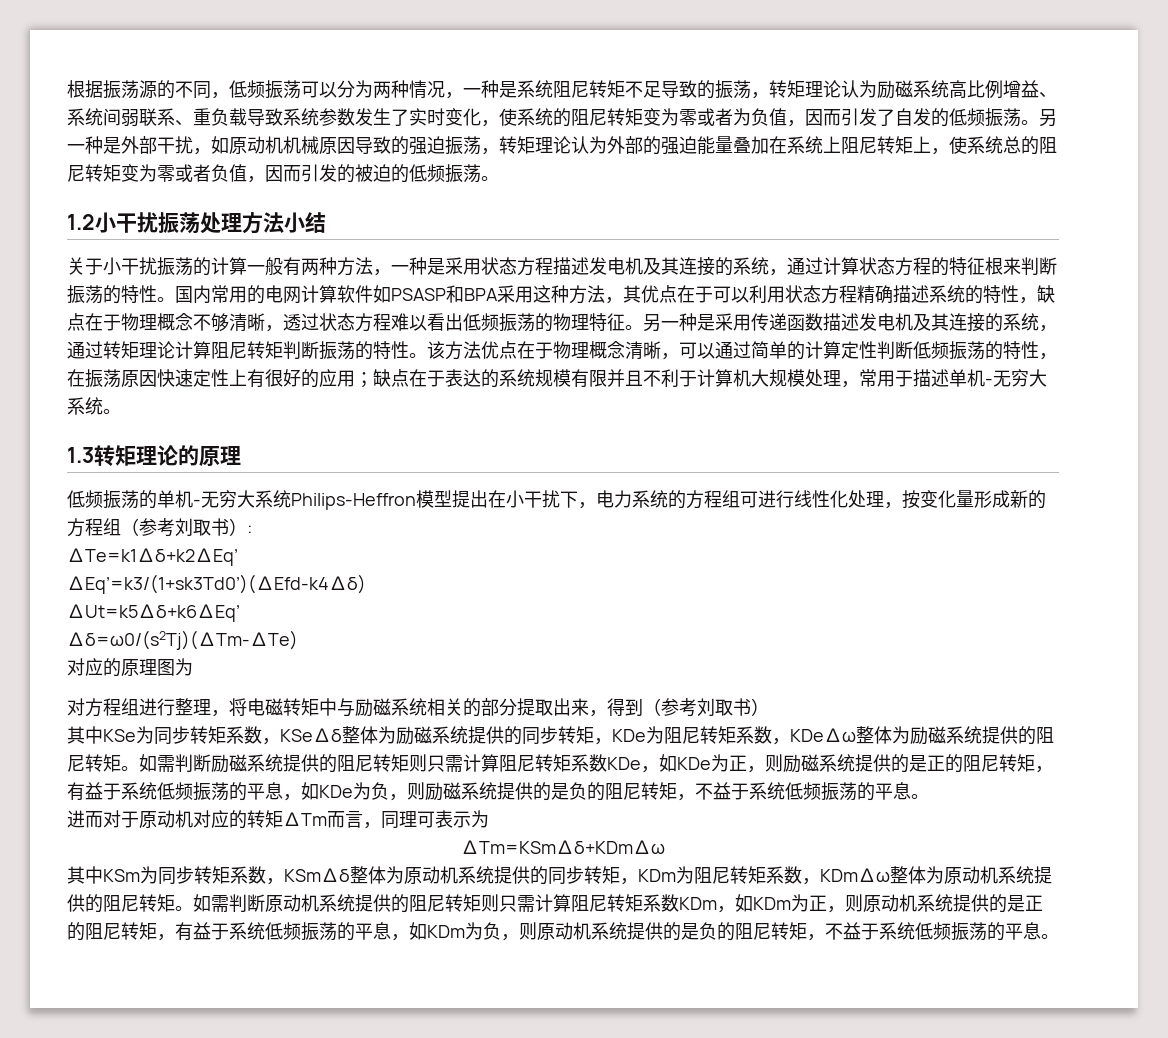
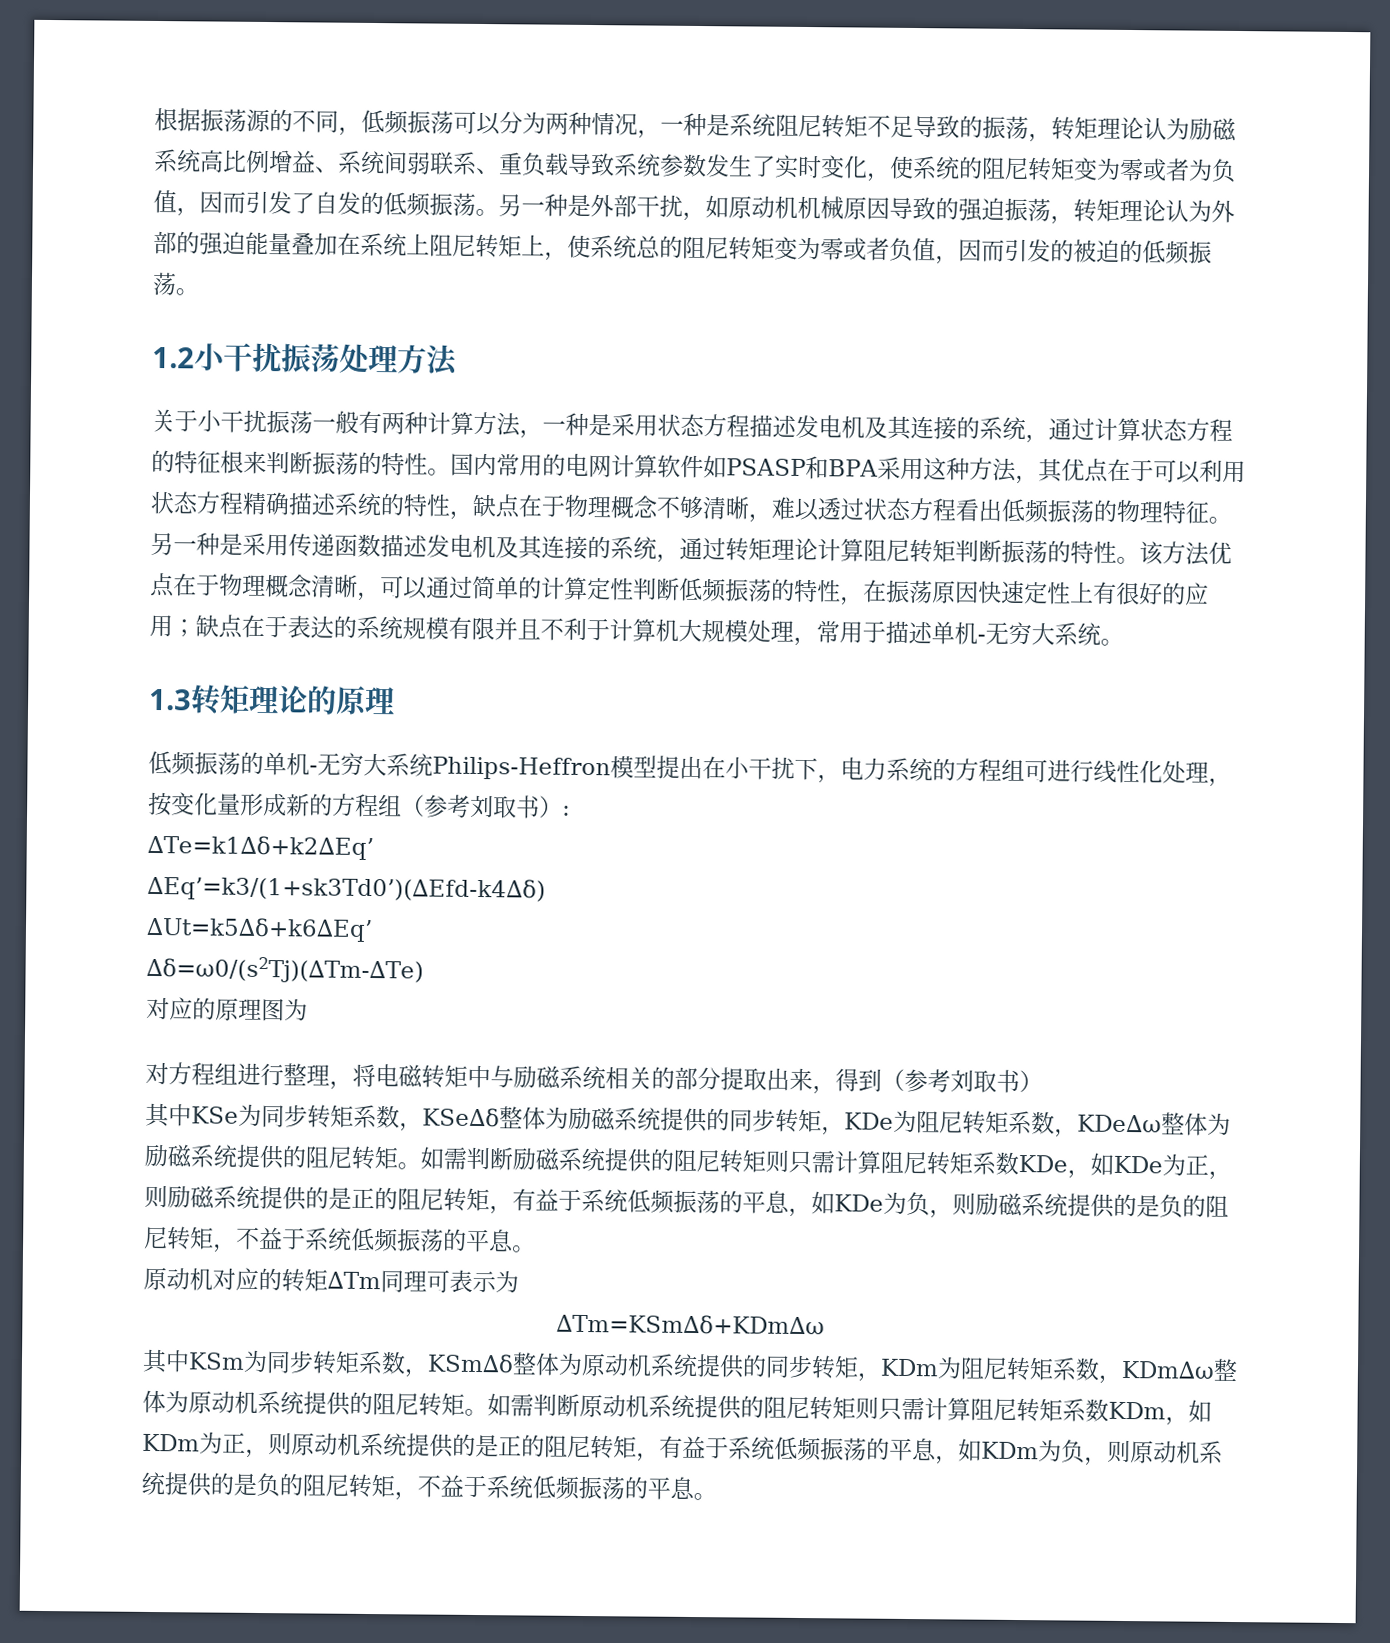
- 1.2小干扰振荡处理方法小结
+ 1.2小干扰振荡处理方法
- 关于小干扰振荡的计算一般有两种方法，一种是采用状态方程描述发电机及其连接的系统，通过计算状态方程的特征根来判断振荡的特性。
+ 关于小干扰振荡一般有两种计算方法，一种是采用状态方程描述发电机及其连接的系统，通过计算状态方程的特征根来判断振荡的特性。
- 国内常用的电网计算软件如PSASP和BPA采用这种方法，其优点在于可以利用状态方程精确描述系统的特性，缺点在于物理概念不够清晰，透过状态方程难以看出低频振荡的物理特征。
+ 国内常用的电网计算软件如PSASP和BPA采用这种方法，其优点在于可以利用状态方程精确描述系统的特性，缺点在于物理概念不够清晰，难以透过状态方程看出低频振荡的物理特征。
- 进而对于原动机对应的转矩∆Tm而言，同理可表示为
+ 原动机对应的转矩∆Tm同理可表示为

